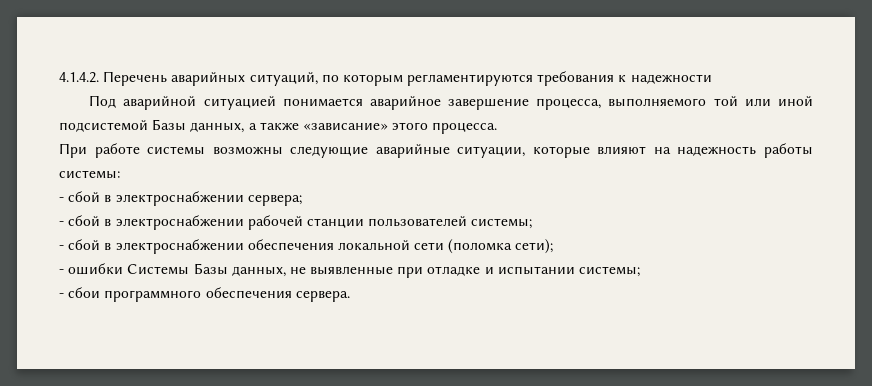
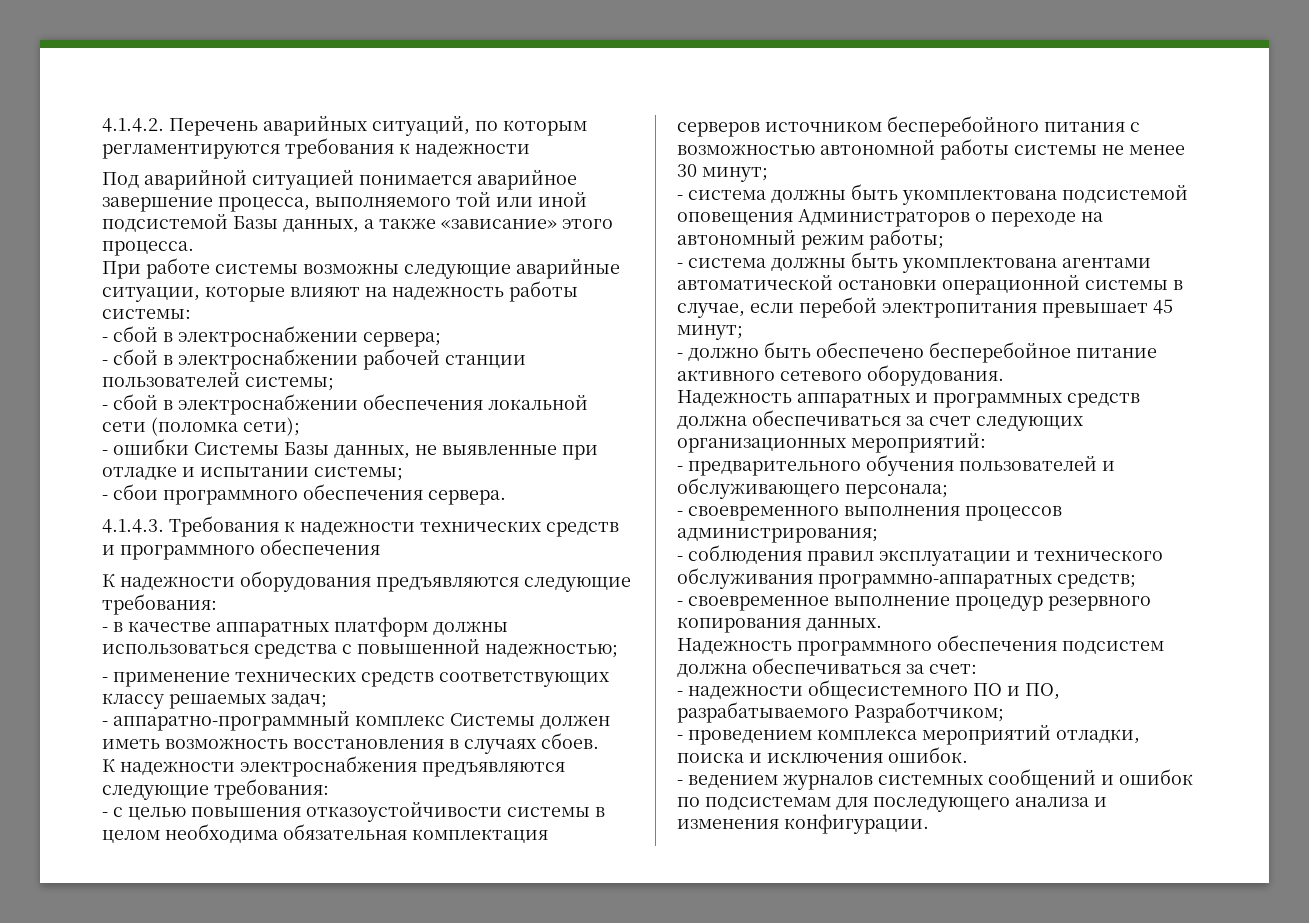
+ 4.1.4.3. Требования к надежности технических средств и программного обеспечения
+ К надежности оборудования предъявляются следующие требования:
+ - в качестве аппаратных платформ должны использоваться средства с повышенной надежностью;
+ - применение технических средств соответствующих классу решаемых задач;
+ - аппаратно-программный комплекс Системы должен иметь возможность восстановления в случаях сбоев.
+ К надежности электроснабжения предъявляются следующие требования:
+ - с целью повышения отказоустойчивости системы в целом необходима обязательная комплектация серверов источником бесперебойного питания с возможностью автономной работы системы не менее 30 минут;
+ - система должны быть укомплектована подсистемой оповещения Администраторов о переходе на автономный режим работы;
+ - система должны быть укомплектована агентами автоматической остановки операционной системы в случае, если перебой электропитания превышает 45 минут;
+ - должно быть обеспечено бесперебойное питание активного сетевого оборудования.
+ Надежность аппаратных и программных средств должна обеспечиваться за счет следующих организационных мероприятий:
+ - предварительного обучения пользователей и обслуживающего персонала;
+ - своевременного выполнения процессов администрирования;
+ - соблюдения правил эксплуатации и технического обслуживания программно-аппаратных средств;
+ - своевременное выполнение процедур резервного копирования данных.
+ Надежность программного обеспечения подсистем должна обеспечиваться за счет:
+ - надежности общесистемного ПО и ПО, разрабатываемого Разработчиком;
+ - проведением комплекса мероприятий отладки, поиска и исключения ошибок.
+ - ведением журналов системных сообщений и ошибок по подсистемам для последующего анализа и изменения конфигурации.

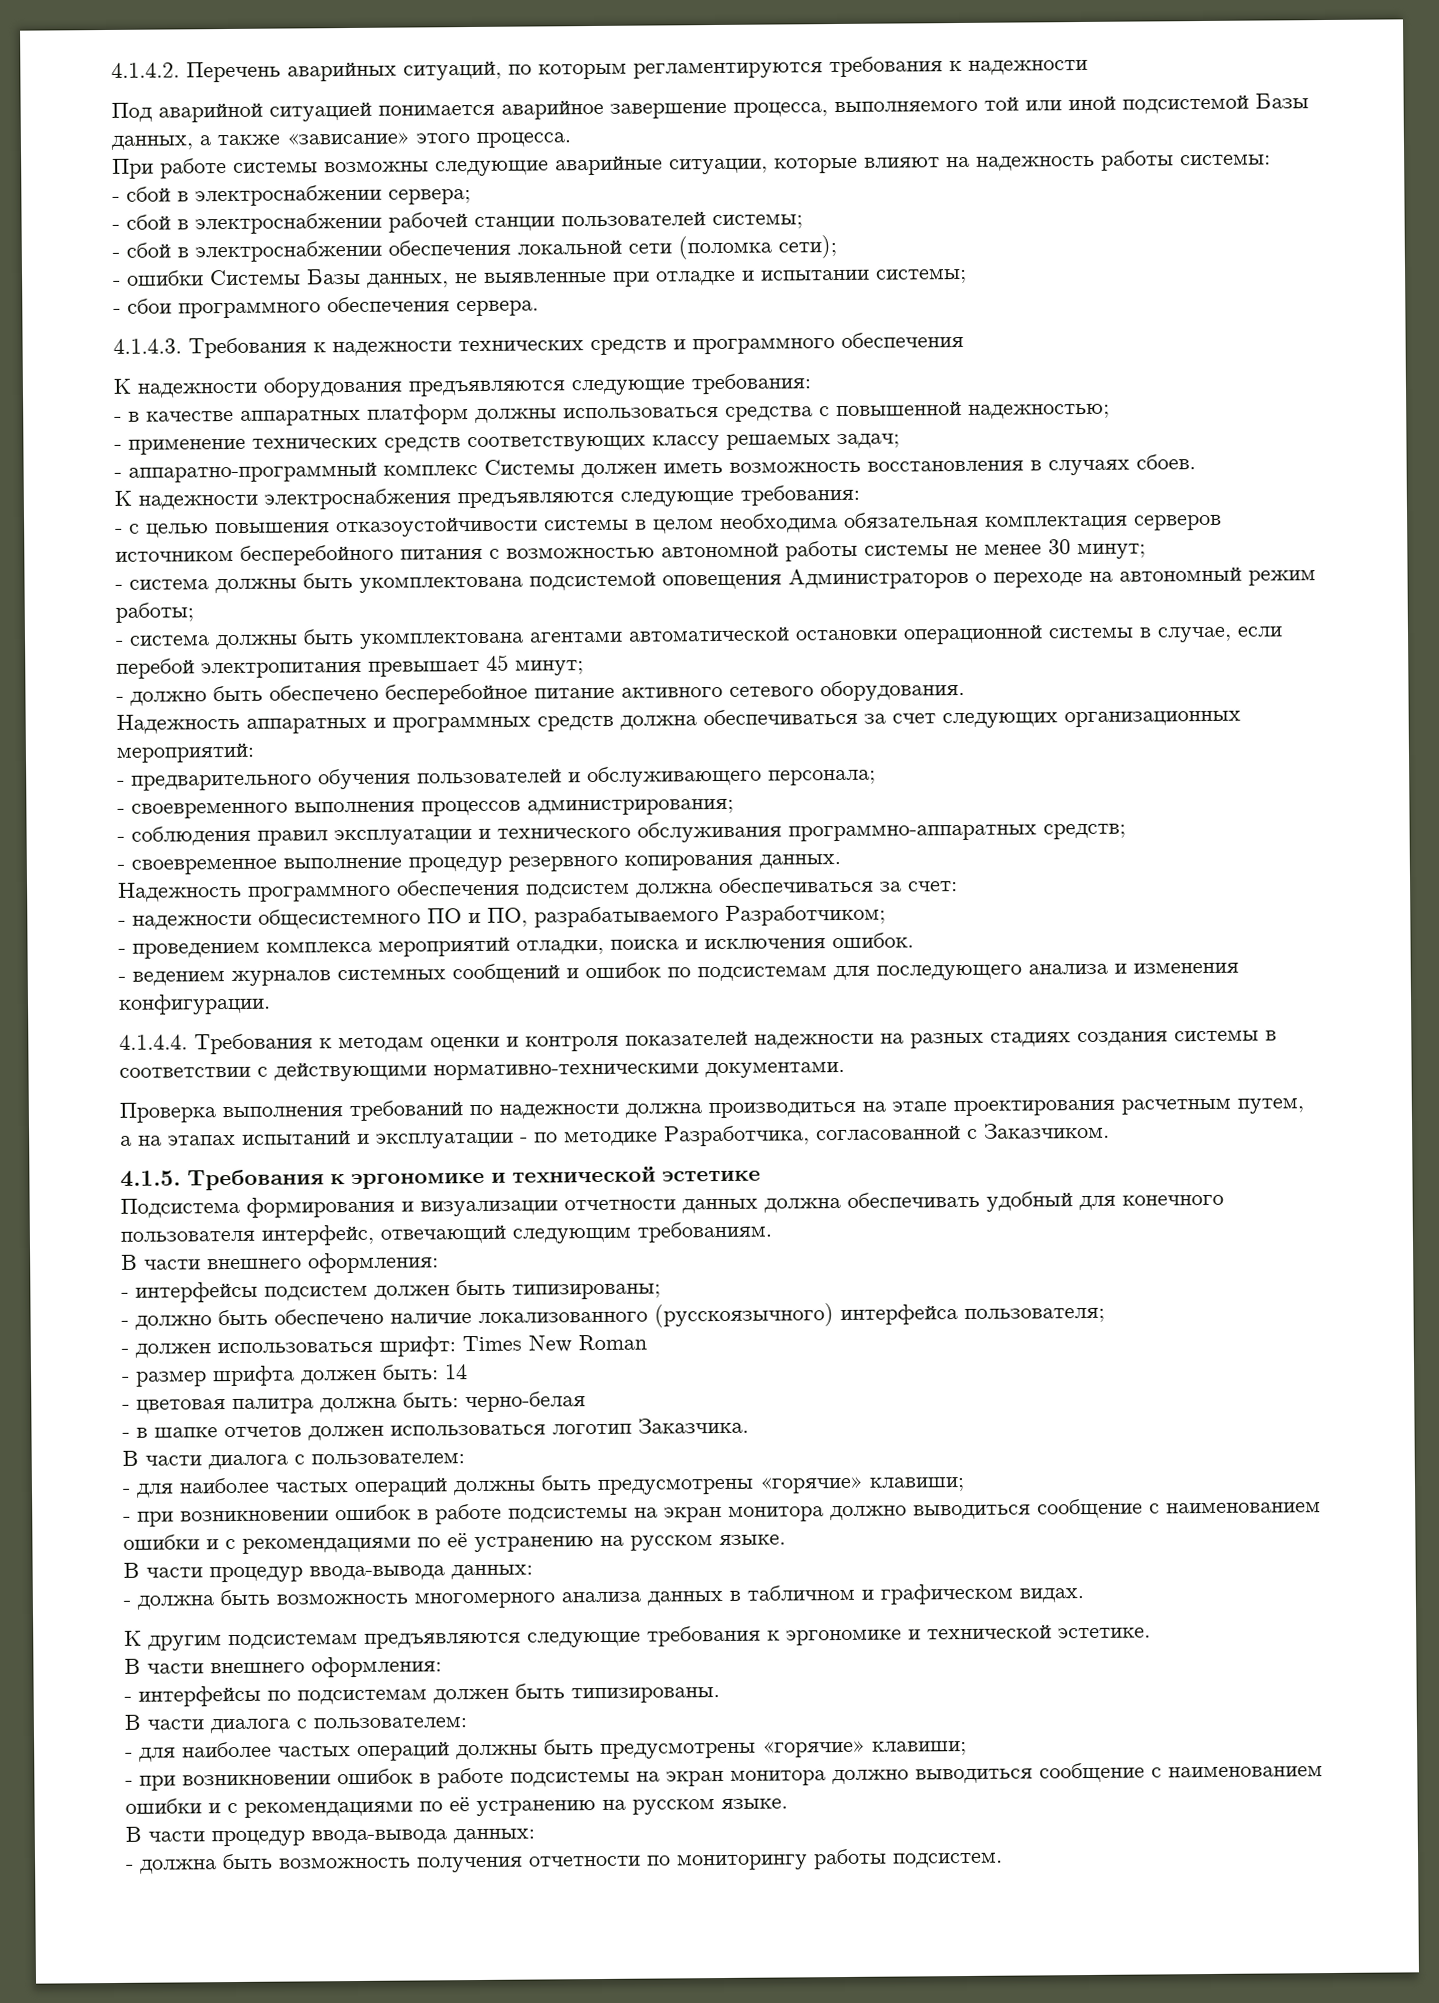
+ 4.1.4.4. Требования к методам оценки и контроля показателей надежности на разных стадиях создания системы в соответствии с действующими нормативно-техническими документами.
+ Проверка выполнения требований по надежности должна производиться на этапе проектирования расчетным путем, а на этапах испытаний и эксплуатации - по методике Разработчика, согласованной с Заказчиком.
+ 4.1.5. Требования к эргономике и технической эстетике
+ Подсистема формирования и визуализации отчетности данных должна обеспечивать удобный для конечного пользователя интерфейс, отвечающий следующим требованиям.
+ В части внешнего оформления:
+ - интерфейсы подсистем должен быть типизированы;
+ - должно быть обеспечено наличие локализованного (русскоязычного) интерфейса пользователя;
+ - должен использоваться шрифт: Times New Roman
+ - размер шрифта должен быть: 14
+ - цветовая палитра должна быть: черно-белая
+ - в шапке отчетов должен использоваться логотип Заказчика.
+ В части диалога с пользователем:
+ - для наиболее частых операций должны быть предусмотрены «горячие» клавиши;
+ - при возникновении ошибок в работе подсистемы на экран монитора должно выводиться сообщение с наименованием ошибки и с рекомендациями по её устранению на русском языке.
+ В части процедур ввода-вывода данных:
+ - должна быть возможность многомерного анализа данных в табличном и графическом видах.
+ К другим подсистемам предъявляются следующие требования к эргономике и технической эстетике.
+ В части внешнего оформления:
+ - интерфейсы по подсистемам должен быть типизированы.
+ В части диалога с пользователем:
+ - для наиболее частых операций должны быть предусмотрены «горячие» клавиши;
+ - при возникновении ошибок в работе подсистемы на экран монитора должно выводиться сообщение с наименованием ошибки и с рекомендациями по её устранению на русском языке.
+ В части процедур ввода-вывода данных:
+ - должна быть возможность получения отчетности по мониторингу работы подсистем.

